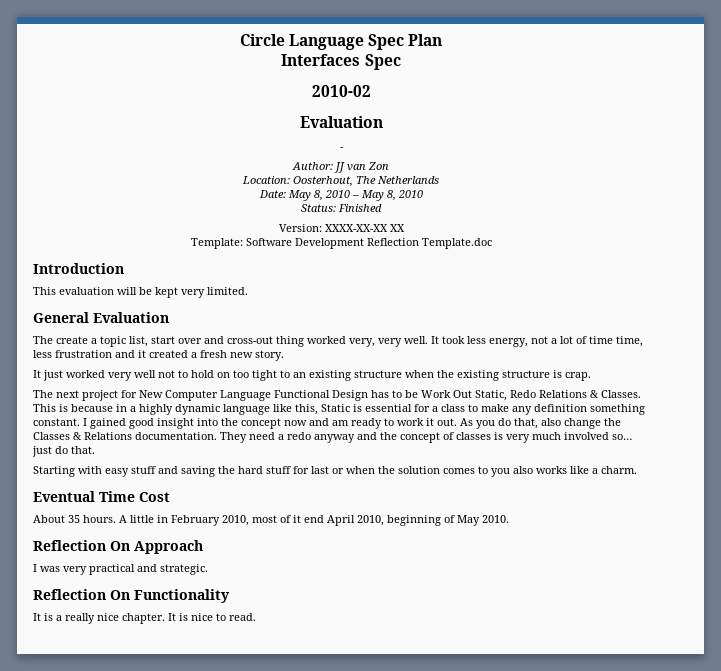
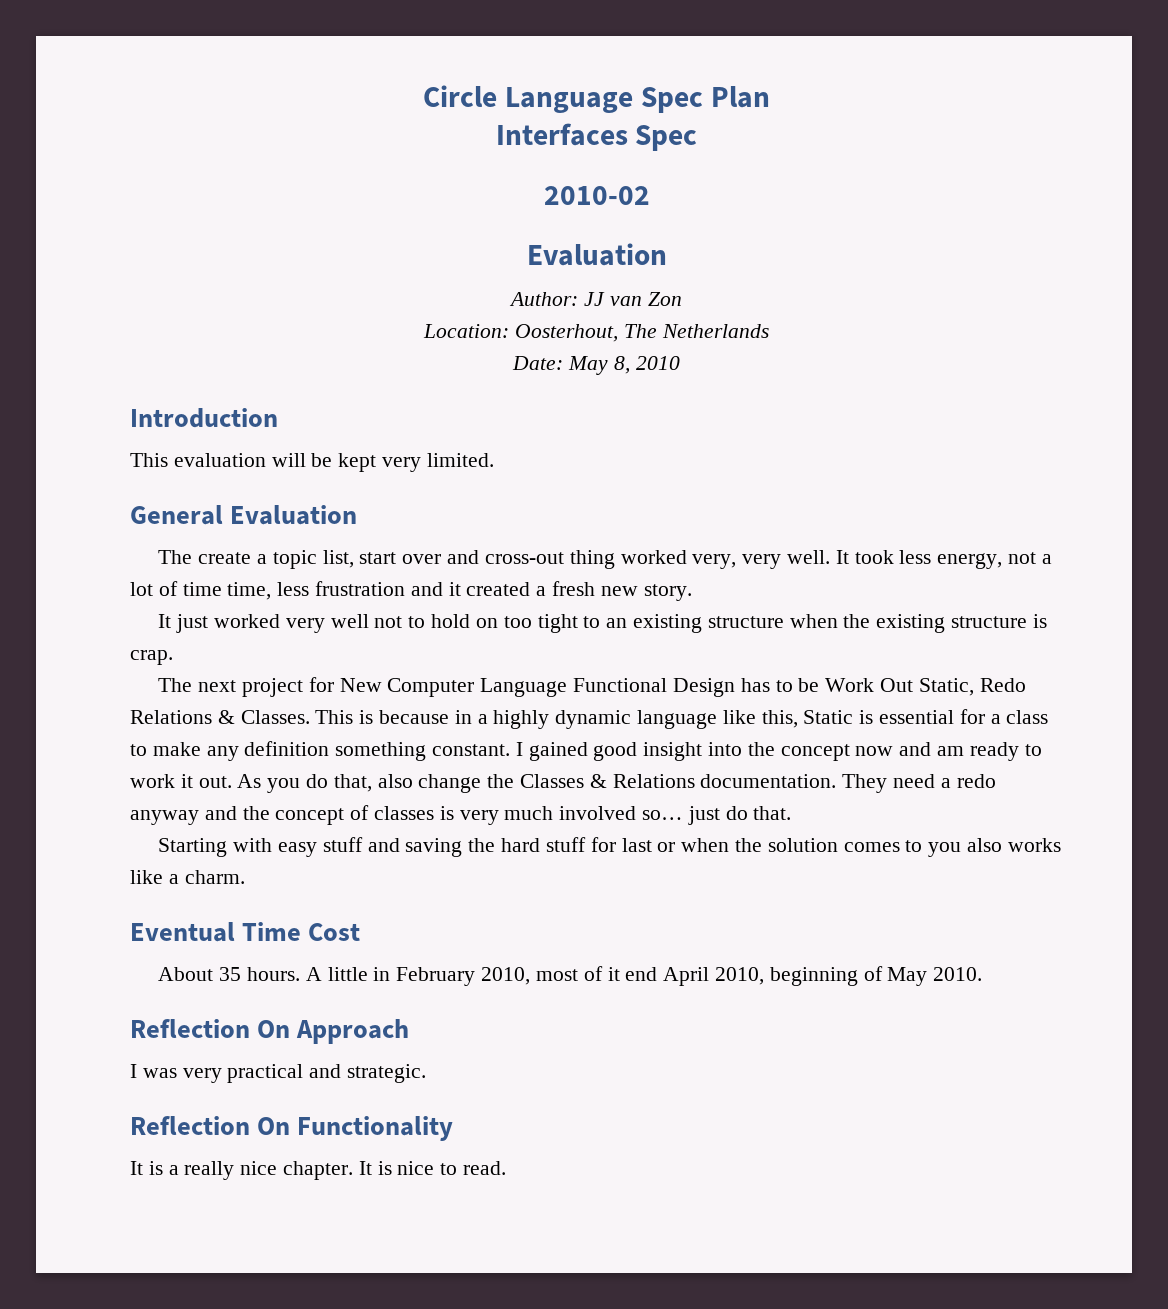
  2010-02
  Evaluation
- -
- Date: May 8, 2010 – May 8, 2010
- Status: Finished
- Version: XXXX-XX-XX XX
- Template: Software Development Reflection Template.doc
+ Date: May 8, 2010

